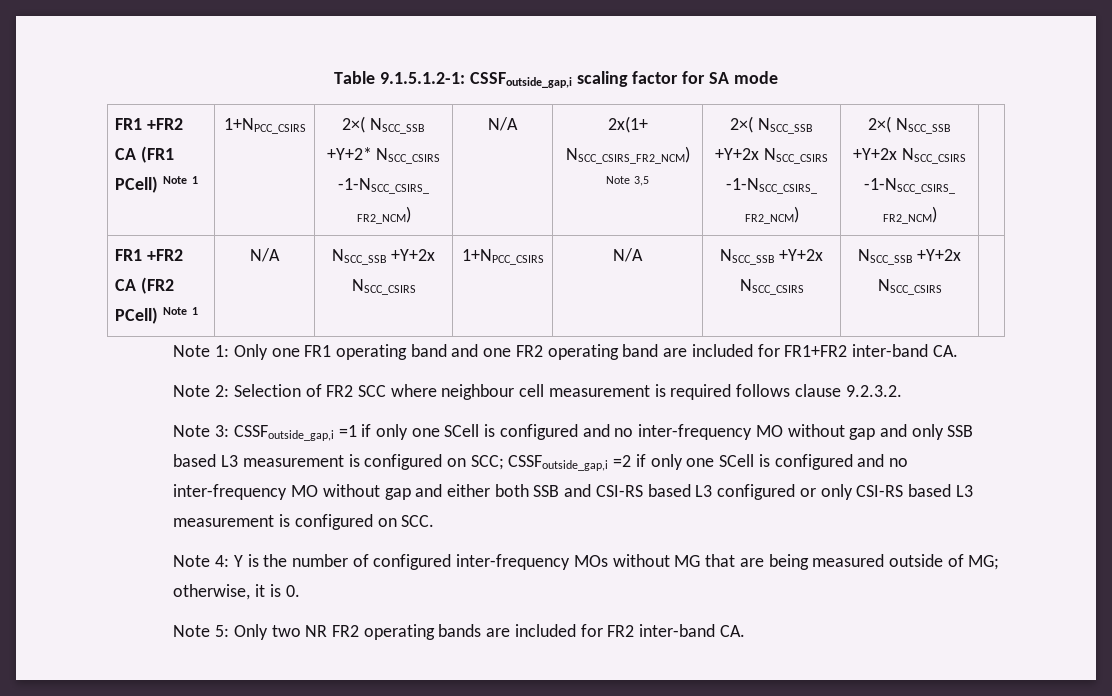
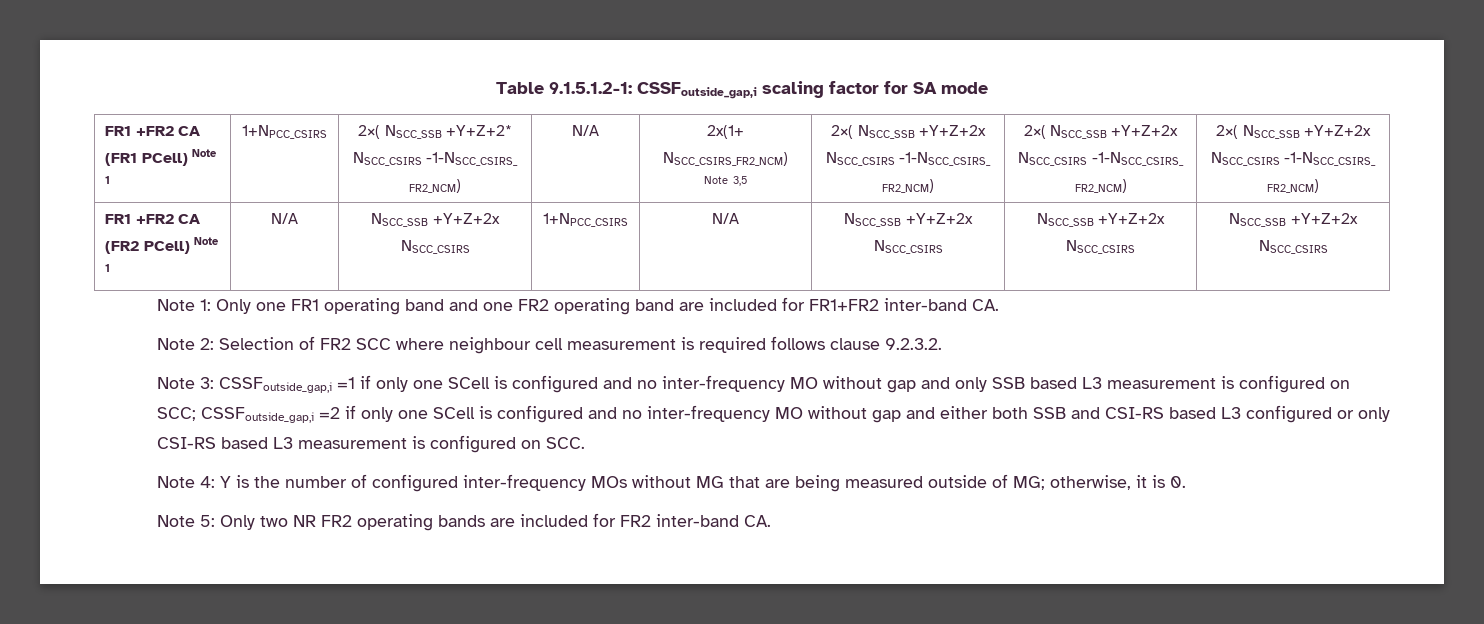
- FR1 +FR2 CA (FR1 PCell) Note 1 | 1+NPCC_CSIRS | 2×( NSCC_SSB +Y+2* NSCC_CSIRS -1-NSCC_CSIRS_ FR2_NCM) | N/A | 2x(1+ NSCC_CSIRS_FR2_NCM) Note 3,5 | 2×( NSCC_SSB +Y+2x NSCC_CSIRS -1-NSCC_CSIRS_ FR2_NCM) | 2×( NSCC_SSB +Y+2x NSCC_CSIRS -1-NSCC_CSIRS_ FR2_NCM) |
+ FR1 +FR2 CA (FR1 PCell) Note 1 | 1+NPCC_CSIRS | 2×( NSCC_SSB +Y+Z+2* NSCC_CSIRS -1-NSCC_CSIRS_ FR2_NCM) | N/A | 2x(1+ NSCC_CSIRS_FR2_NCM) Note 3,5 | 2×( NSCC_SSB +Y+Z+2x NSCC_CSIRS -1-NSCC_CSIRS_ FR2_NCM) | 2×( NSCC_SSB +Y+Z+2x NSCC_CSIRS -1-NSCC_CSIRS_ FR2_NCM) | 2×( NSCC_SSB +Y+Z+2x NSCC_CSIRS -1-NSCC_CSIRS_ FR2_NCM)
- FR1 +FR2 CA (FR2 PCell) Note 1 | N/A | NSCC_SSB +Y+2x NSCC_CSIRS | 1+NPCC_CSIRS | N/A | NSCC_SSB +Y+2x NSCC_CSIRS | NSCC_SSB +Y+2x NSCC_CSIRS |
+ FR1 +FR2 CA (FR2 PCell) Note 1 | N/A | NSCC_SSB +Y+Z+2x NSCC_CSIRS | 1+NPCC_CSIRS | N/A | NSCC_SSB +Y+Z+2x NSCC_CSIRS | NSCC_SSB +Y+Z+2x NSCC_CSIRS | NSCC_SSB +Y+Z+2x NSCC_CSIRS

